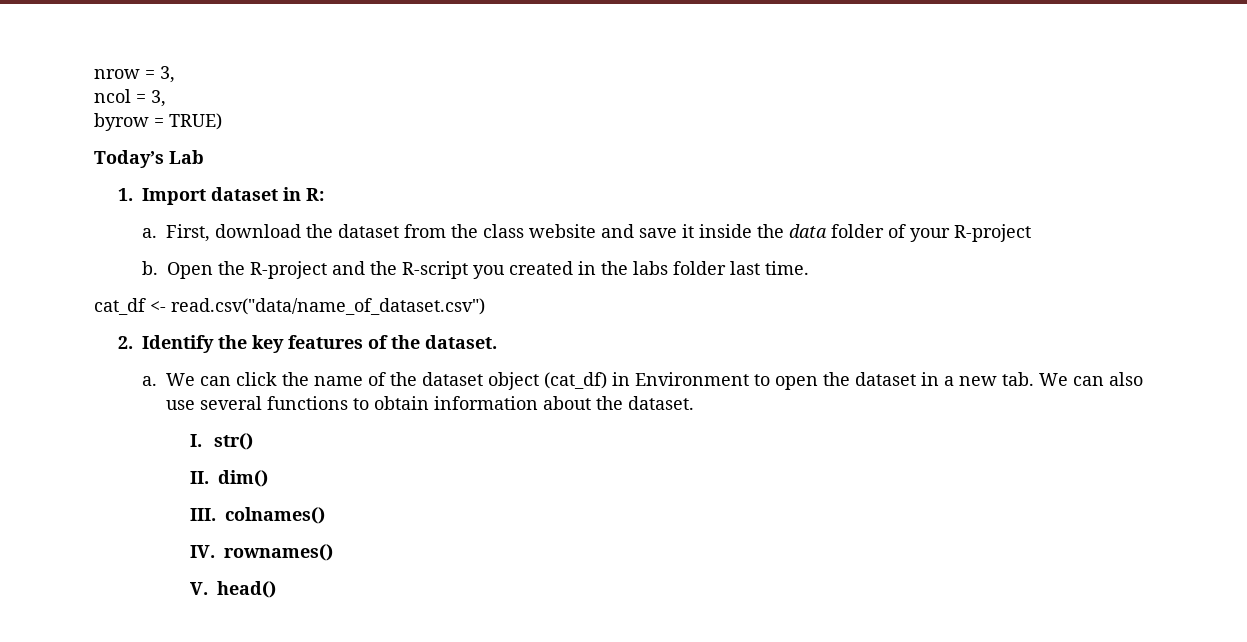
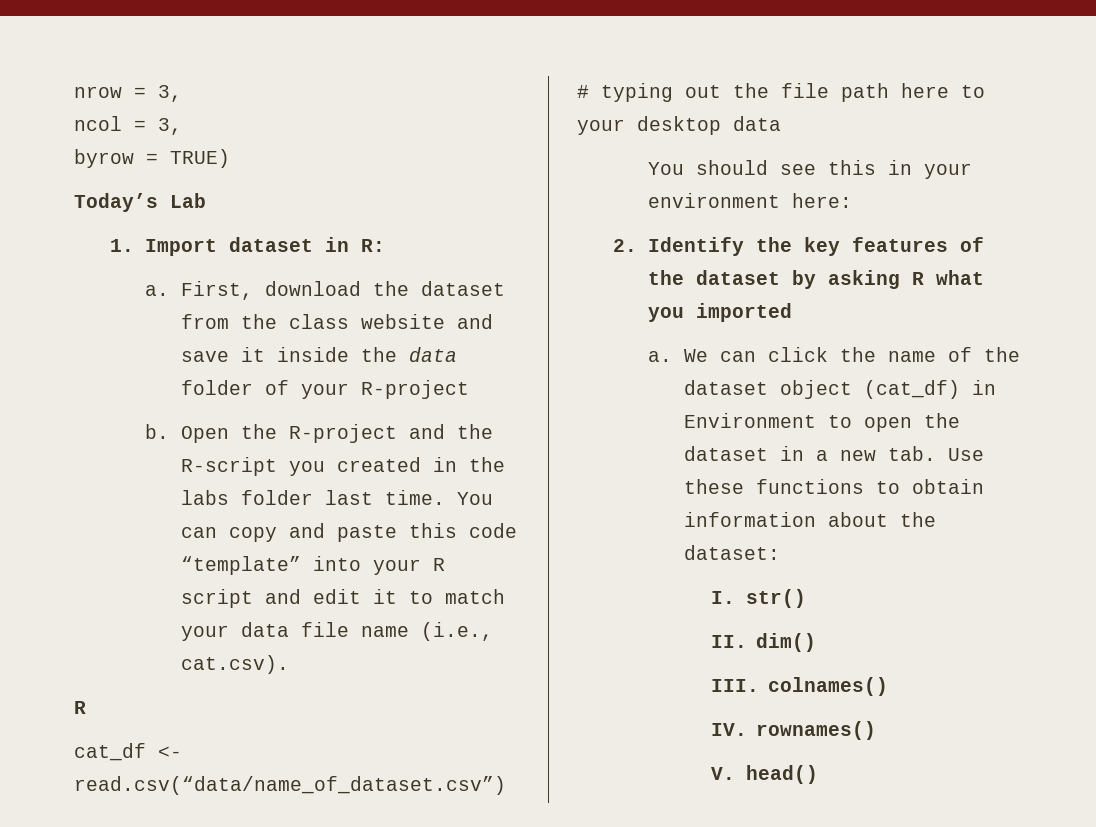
- Open the R-project and the R-script you created in the labs folder last time.
- cat_df <- read.csv("data/name_of_dataset.csv")
+ Open the R-project and the R-script you created in the labs folder last time. You can copy and paste this code “template” into your R script and edit it to match your data file name (i.e., cat.csv).
+ R
+ cat_df <- read.csv(“data/name_of_dataset.csv”) # typing out the file path here to your desktop data
+ You should see this in your environment here:
- 2. Identify the key features of the dataset.
+ 2. Identify the key features of the dataset by asking R what you imported
- We can click the name of the dataset object (cat_df) in Environment to open the dataset in a new tab. We can also use several functions to obtain information about the dataset.
+ We can click the name of the dataset object (cat_df) in Environment to open the dataset in a new tab. Use these functions to obtain information about the dataset:

